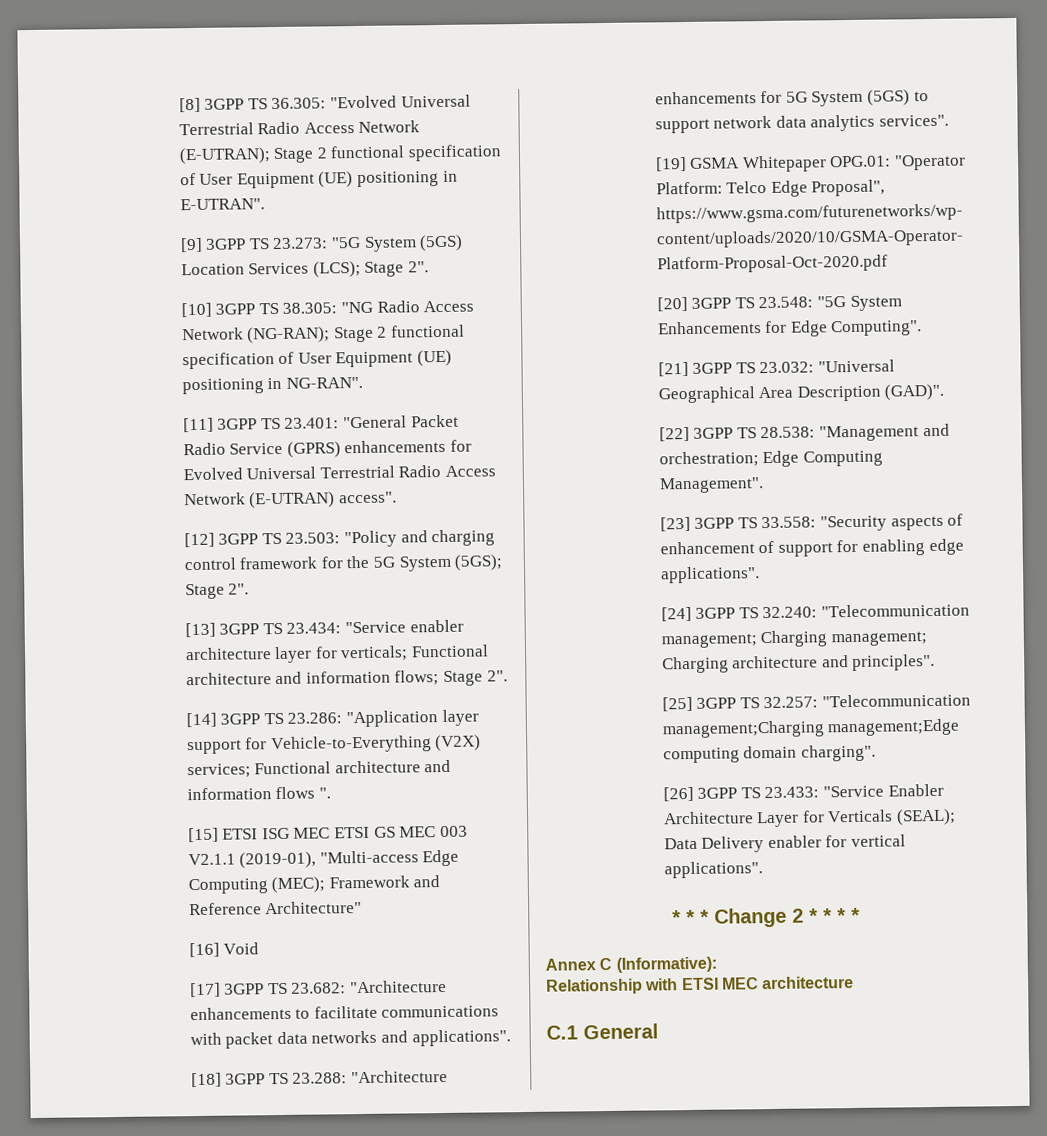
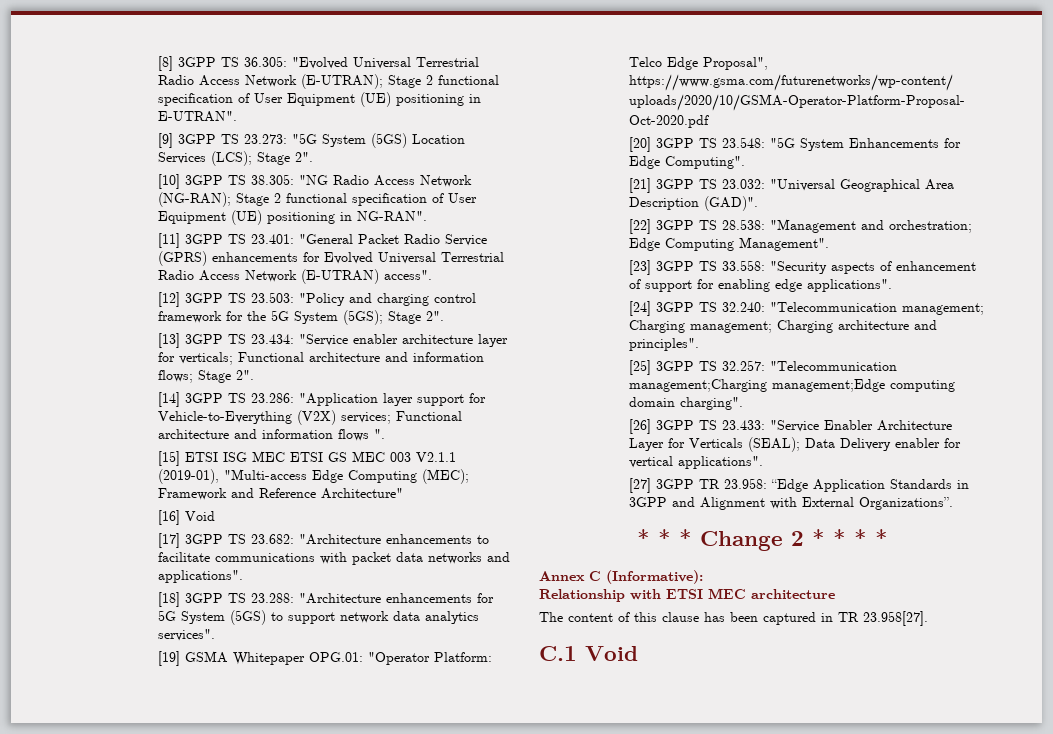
+ [27] 3GPP TR 23.958: “Edge Application Standards in 3GPP and Alignment with External Organizations”.
+ The content of this clause has been captured in TR 23.958[27].
- C.1 General
+ C.1 Void

